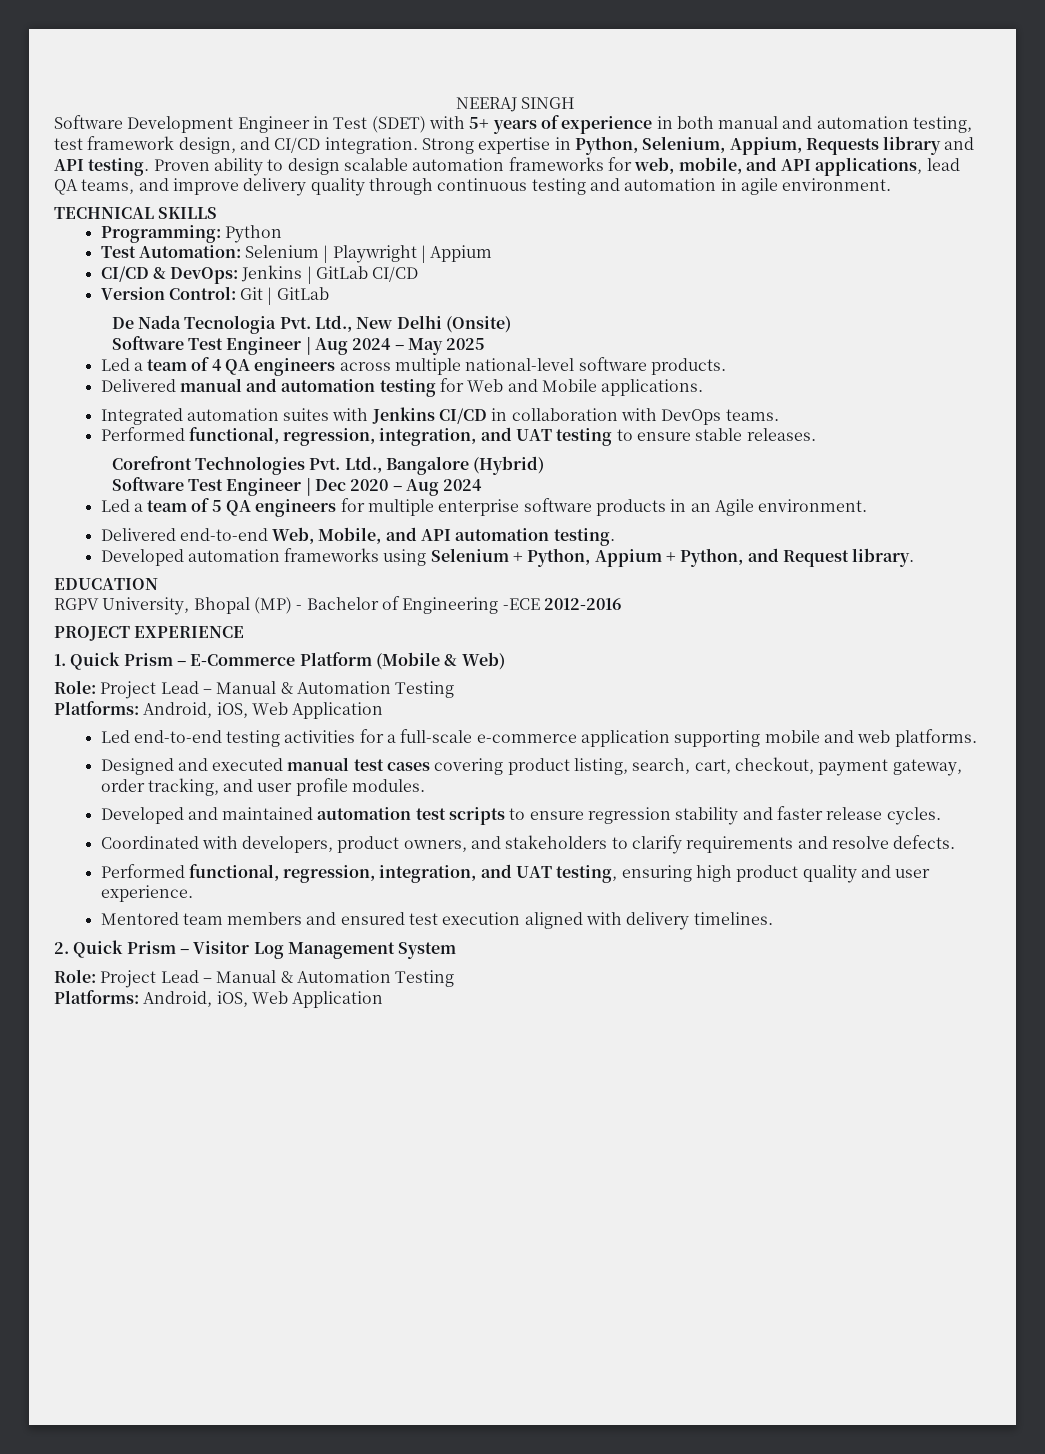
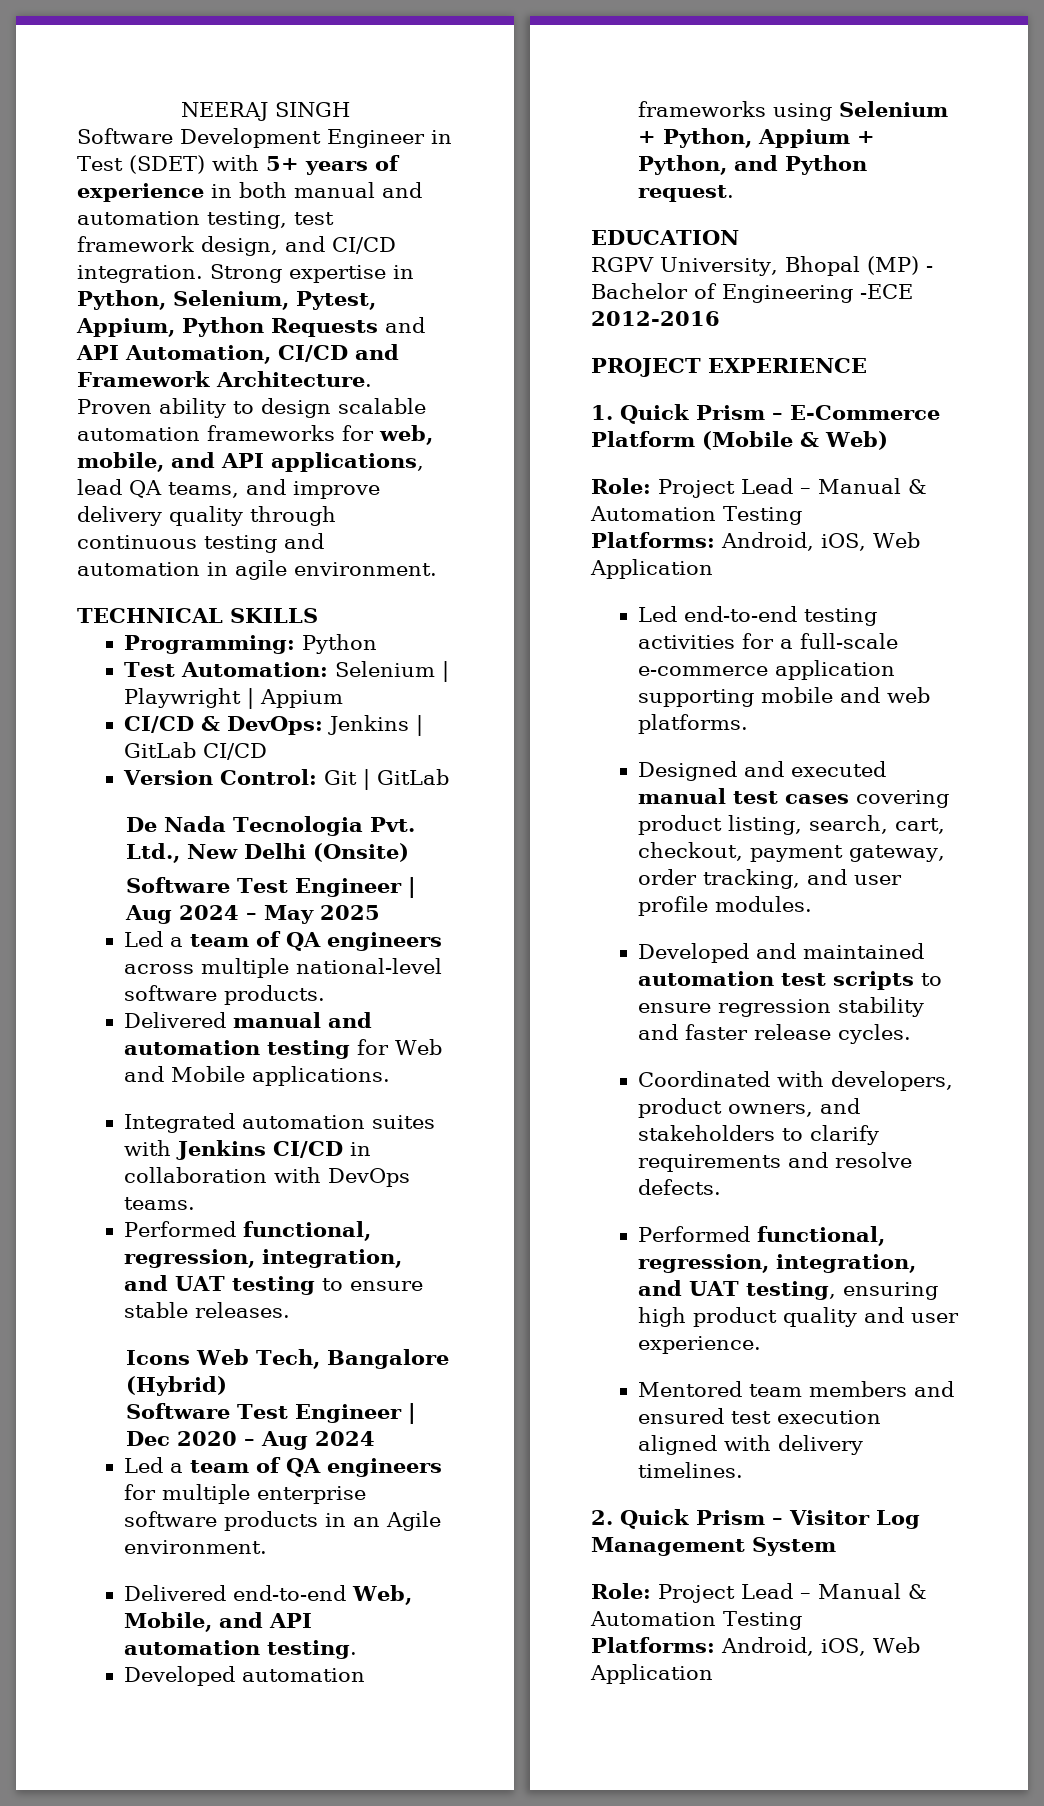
- Strong expertise in Python, Selenium, Appium, Requests library and API testing.
+ Strong expertise in Python, Selenium, Pytest, Appium, Python Requests and API Automation, CI/CD and Framework Architecture.
- Led a team of 4 QA engineers across multiple national-level software products.
+ Led a team of QA engineers across multiple national-level software products.
- Corefront Technologies Pvt. Ltd., Bangalore (Hybrid)
+ Icons Web Tech, Bangalore (Hybrid)
- Led a team of 5 QA engineers for multiple enterprise software products in an Agile environment.
+ Led a team of QA engineers for multiple enterprise software products in an Agile environment.
- Developed automation frameworks using Selenium + Python, Appium + Python, and Request library.
+ Developed automation frameworks using Selenium + Python, Appium + Python, and Python request.

